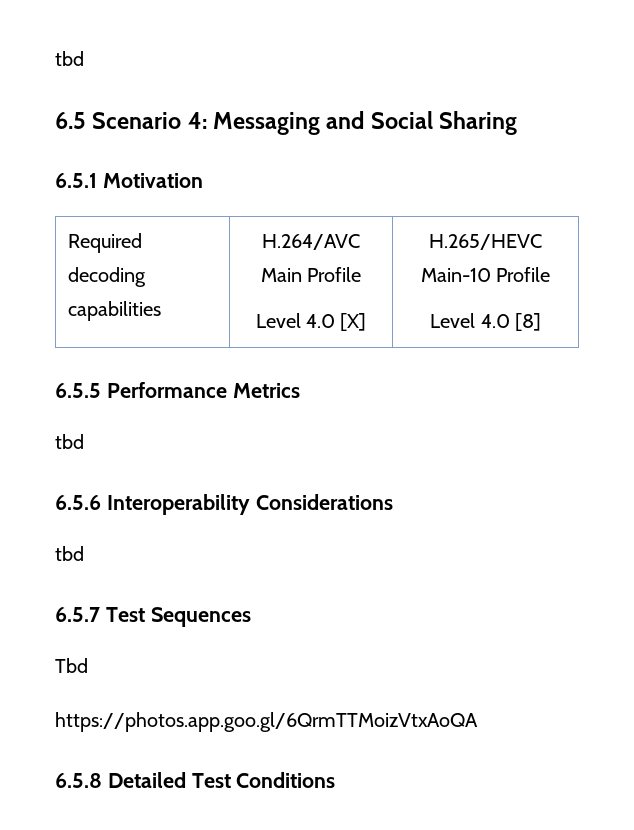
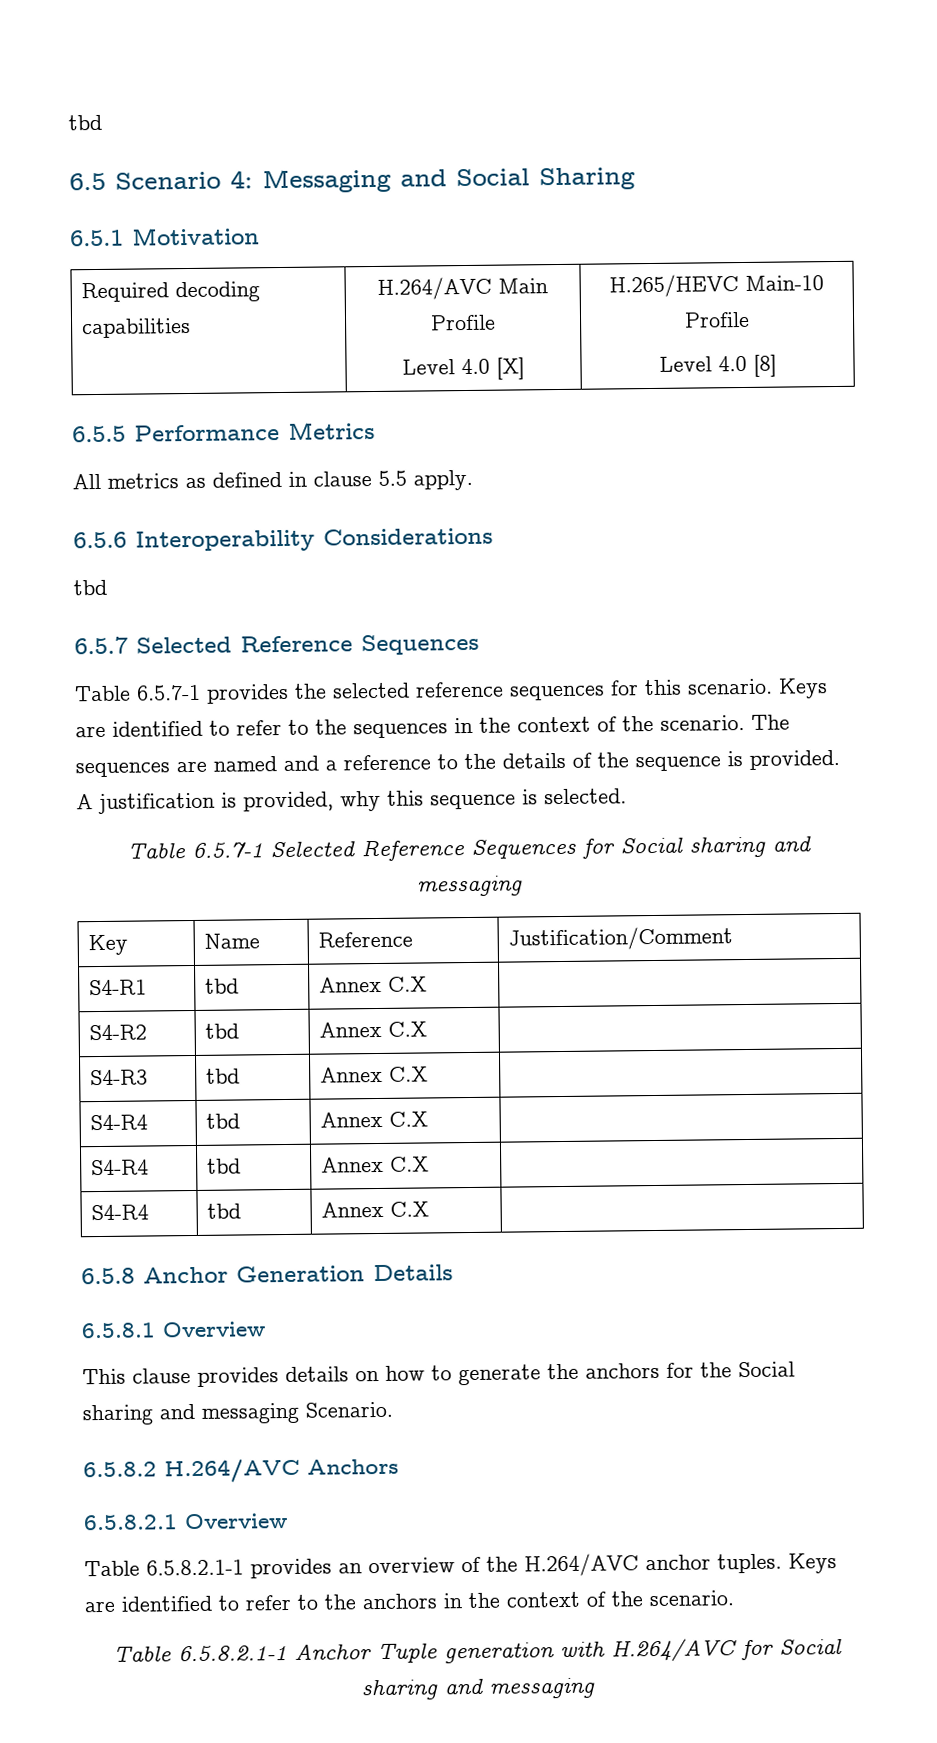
  6.5.5 Performance Metrics
- tbd
+ All metrics as defined in clause 5.5 apply.
- 6.5.7 Test Sequences
+ 6.5.7 Selected Reference Sequences
- Tbd
- https://photos.app.goo.gl/6QrmTTMoizVtxAoQA
- 6.5.8 Detailed Test Conditions
+ Table 6.5.7-1 provides the selected reference sequences for this scenario. Keys are identified to refer to the sequences in the context of the scenario. The sequences are named and a reference to the details of the sequence is provided. A justification is provided, why this sequence is selected.
+ Table 6.5.7-1 Selected Reference Sequences for Social sharing and messaging
+ Key | Name | Reference | Justification/Comment
+ S4-R1 | tbd | Annex C.X |
+ S4-R2 | tbd | Annex C.X |
+ S4-R3 | tbd | Annex C.X |
+ S4-R4 | tbd | Annex C.X |
+ S4-R4 | tbd | Annex C.X |
+ S4-R4 | tbd | Annex C.X |
+ 6.5.8 Anchor Generation Details
+ 6.5.8.1 Overview
+ This clause provides details on how to generate the anchors for the Social sharing and messaging Scenario.
+ 6.5.8.2 H.264/AVC Anchors
+ 6.5.8.2.1 Overview
+ Table 6.5.8.2.1-1 provides an overview of the H.264/AVC anchor tuples. Keys are identified to refer to the anchors in the context of the scenario.
+ Table 6.5.8.2.1-1 Anchor Tuple generation with H.264/AVC for Social sharing and messaging

